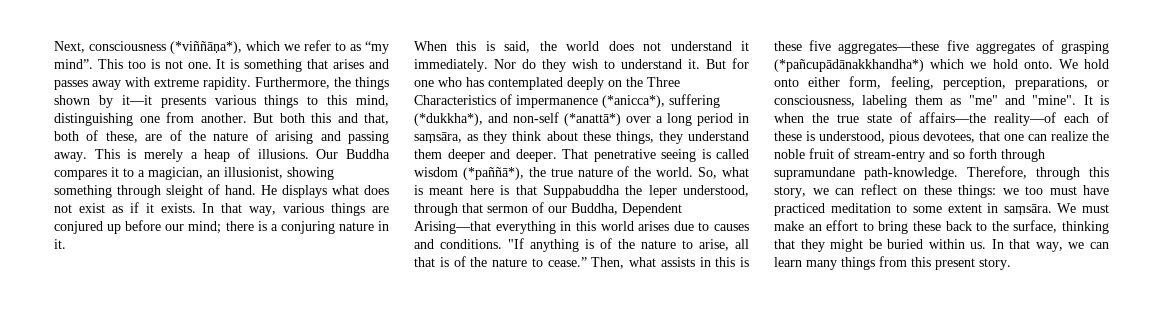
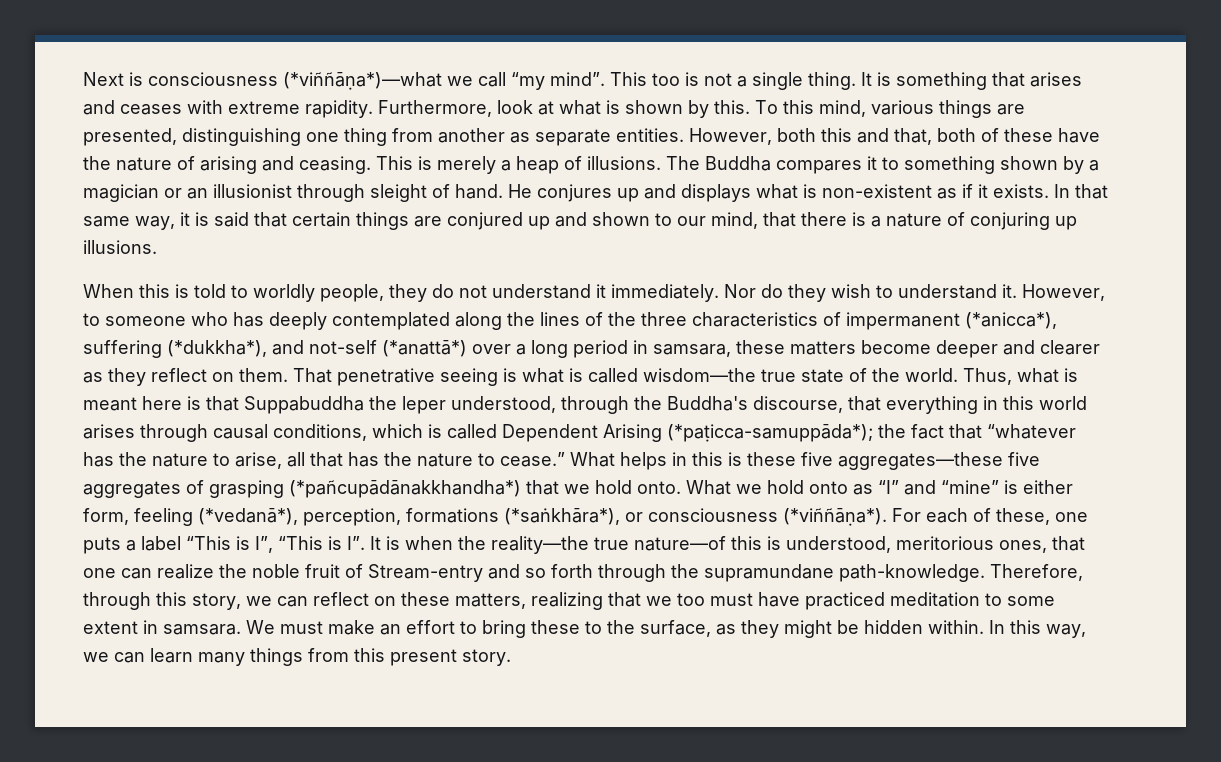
- Next, consciousness (*viññāṇa*), which we refer to as “my mind”.
+ Next is consciousness (*viññāṇa*)—what we call “my mind”.
- This too is not one.
+ This too is not a single thing.
- It is something that arises and passes away with extreme rapidity.
+ It is something that arises and ceases with extreme rapidity.
- Furthermore, the things shown by it—it presents various things to this mind, distinguishing one from another. But both this and that, both of these, are of the nature of arising and passing away.
+ Furthermore, look at what is shown by this. To this mind, various things are presented, distinguishing one thing from another as separate entities. However, both this and that, both of these have the nature of arising and ceasing.
- Our Buddha compares it to a magician, an illusionist, showing something through sleight of hand.
+ The Buddha compares it to something shown by a magician or an illusionist through sleight of hand.
- He displays what does not exist as if it exists.
+ He conjures up and displays what is non-existent as if it exists.
- In that way, various things are conjured up before our mind; there is a conjuring nature in it.
- When this is said, the world does not understand it immediately.
+ In that same way, it is said that certain things are conjured up and shown to our mind, that there is a nature of conjuring up illusions.
+ When this is told to worldly people, they do not understand it immediately.
- But for one who has contemplated deeply on the Three Characteristics of impermanence (*anicca*), suffering (*dukkha*), and non-self (*anattā*) over a long period in saṃsāra, as they think about these things, they understand them deeper and deeper. That penetrative seeing is called wisdom (*paññā*), the true nature of the world.
+ However, to someone who has deeply contemplated along the lines of the three characteristics of impermanent (*anicca*), suffering (*dukkha*), and not-self (*anattā*) over a long period in samsara, these matters become deeper and clearer as they reflect on them. That penetrative seeing is what is called wisdom—the true state of the world.
- So, what is meant here is that Suppabuddha the leper understood, through that sermon of our Buddha, Dependent Arising—that everything in this world arises due to causes and conditions. "If anything is of the nature to arise, all that is of the nature to cease.”
+ Thus, what is meant here is that Suppabuddha the leper understood, through the Buddha's discourse, that everything in this world arises through causal conditions, which is called Dependent Arising (*paṭicca-samuppāda*); the fact that “whatever has the nature to arise, all that has the nature to cease.”
- Then, what assists in this is these five aggregates—these five aggregates of grasping (*pañcupādānakkhandha*) which we hold onto.
+ What helps in this is these five aggregates—these five aggregates of grasping (*pañcupādānakkhandha*) that we hold onto.
- We hold onto either form, feeling, perception, preparations, or consciousness, labeling them as "me" and "mine". It is when the true state of affairs—the reality—of each of these is understood, pious devotees, that one can realize the noble fruit of stream-entry and so forth through supramundane path-knowledge.
+ What we hold onto as “I” and “mine” is either form, feeling (*vedanā*), perception, formations (*saṅkhāra*), or consciousness (*viññāṇa*). For each of these, one puts a label “This is I”, “This is I”. It is when the reality—the true nature—of this is understood, meritorious ones, that one can realize the noble fruit of Stream-entry and so forth through the supramundane path-knowledge.
- Therefore, through this story, we can reflect on these things: we too must have practiced meditation to some extent in saṃsāra.
+ Therefore, through this story, we can reflect on these matters, realizing that we too must have practiced meditation to some extent in samsara.
- We must make an effort to bring these back to the surface, thinking that they might be buried within us. In that way, we can learn many things from this present story.
+ We must make an effort to bring these to the surface, as they might be hidden within. In this way, we can learn many things from this present story.

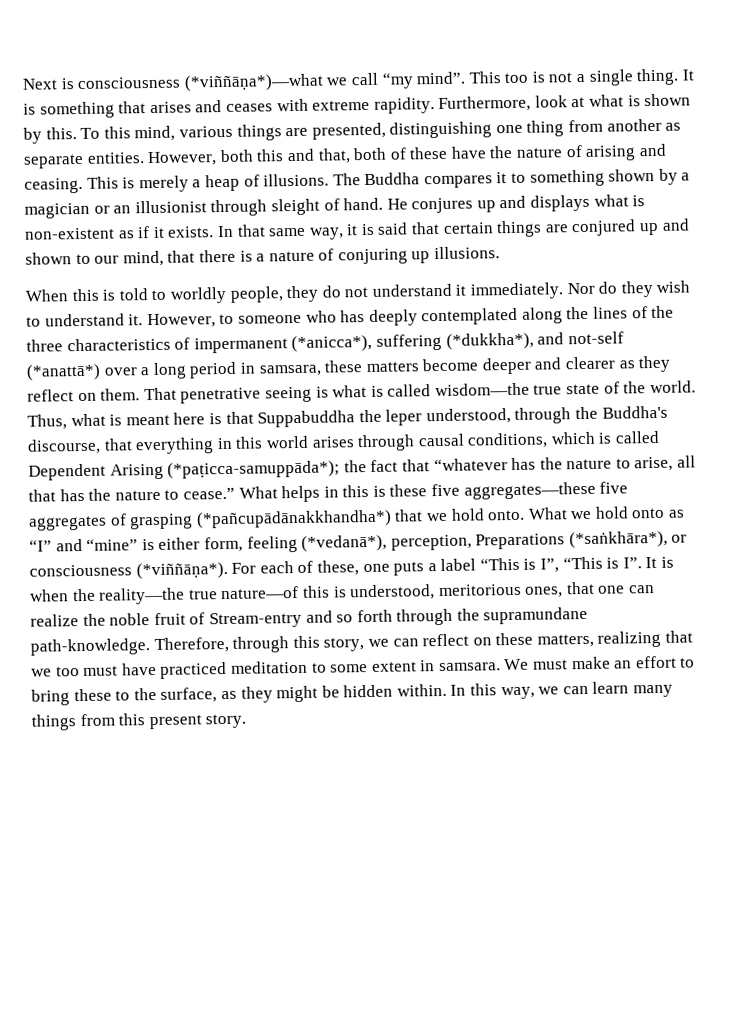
- What we hold onto as “I” and “mine” is either form, feeling (*vedanā*), perception, formations (*saṅkhāra*), or consciousness (*viññāṇa*).
+ What we hold onto as “I” and “mine” is either form, feeling (*vedanā*), perception, Preparations (*saṅkhāra*), or consciousness (*viññāṇa*).

